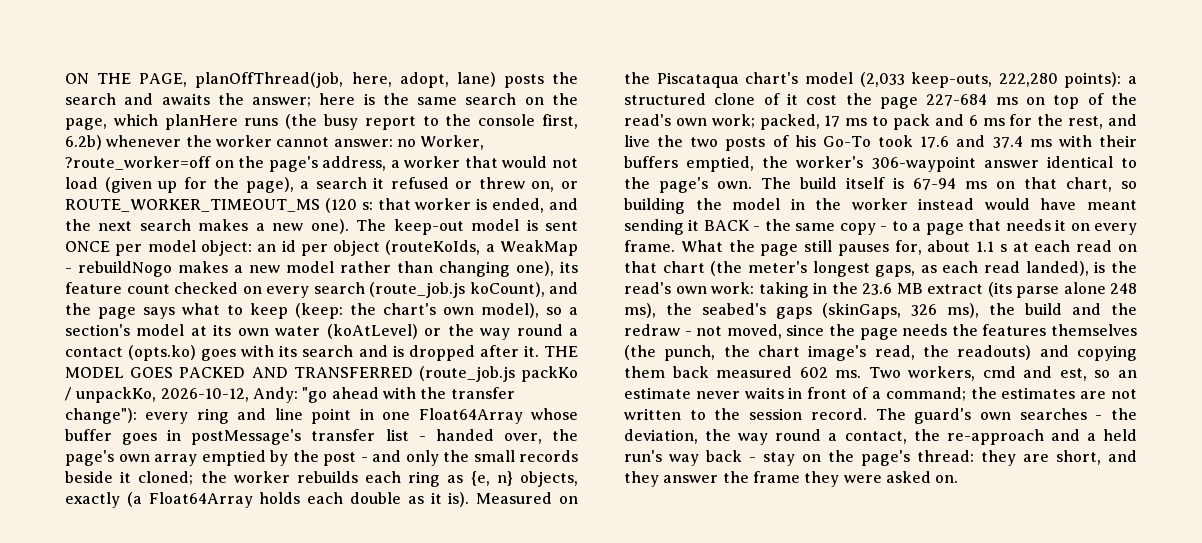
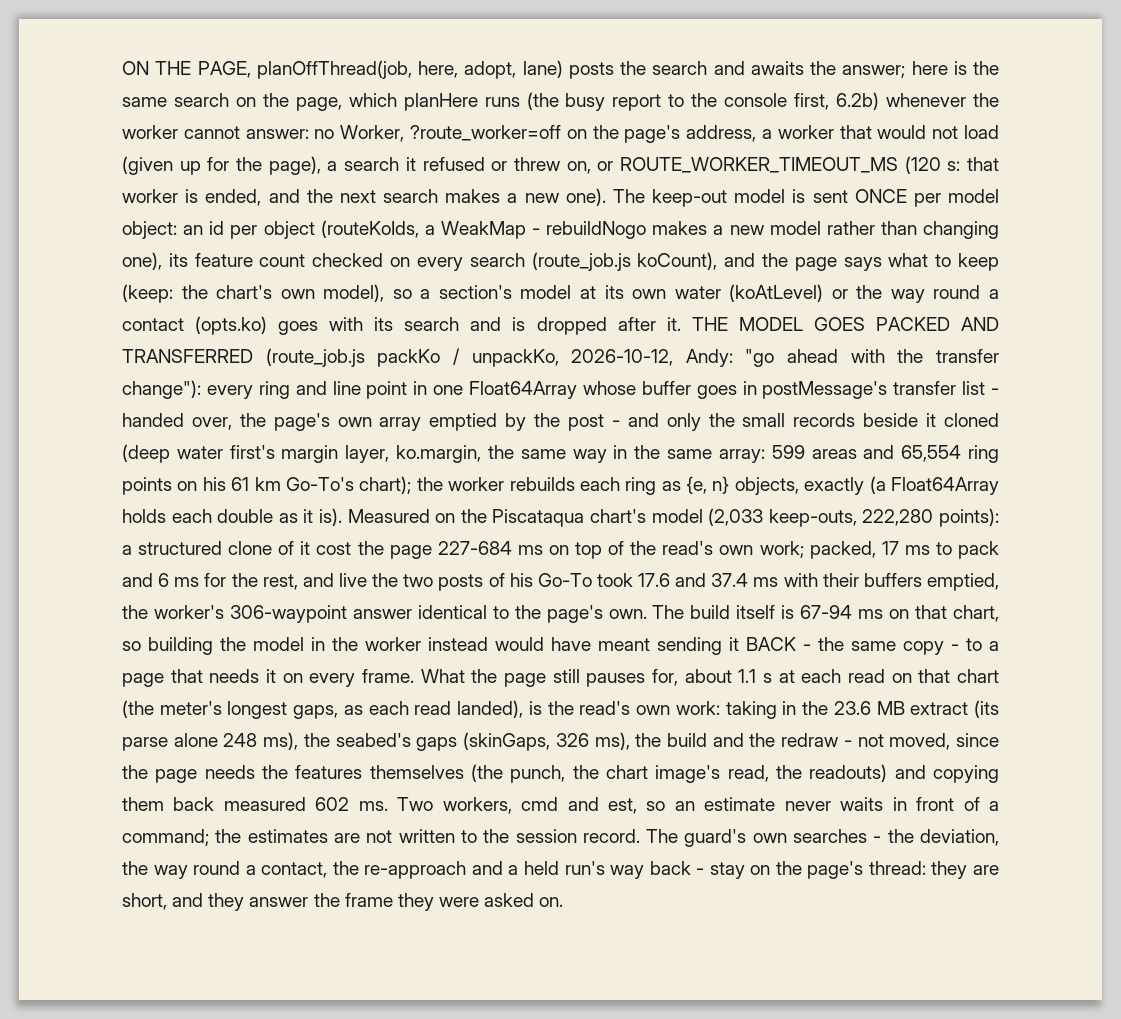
- every ring and line point in one Float64Array whose buffer goes in postMessage's transfer list - handed over, the page's own array emptied by the post - and only the small records beside it cloned;
+ every ring and line point in one Float64Array whose buffer goes in postMessage's transfer list - handed over, the page's own array emptied by the post - and only the small records beside it cloned (deep water first's margin layer, ko.margin, the same way in the same array: 599 areas and 65,554 ring points on his 61 km Go-To's chart);

